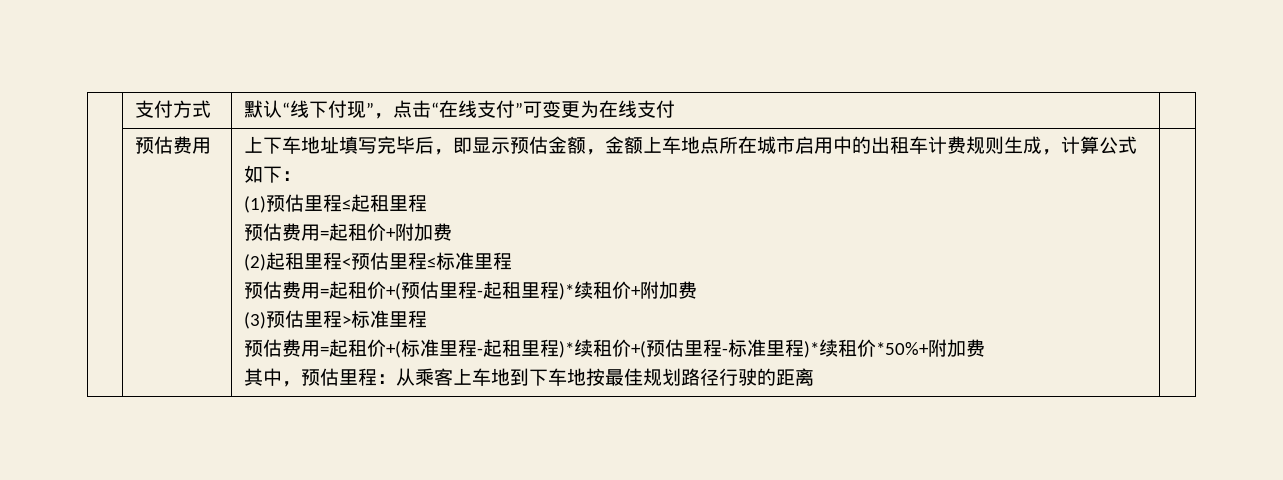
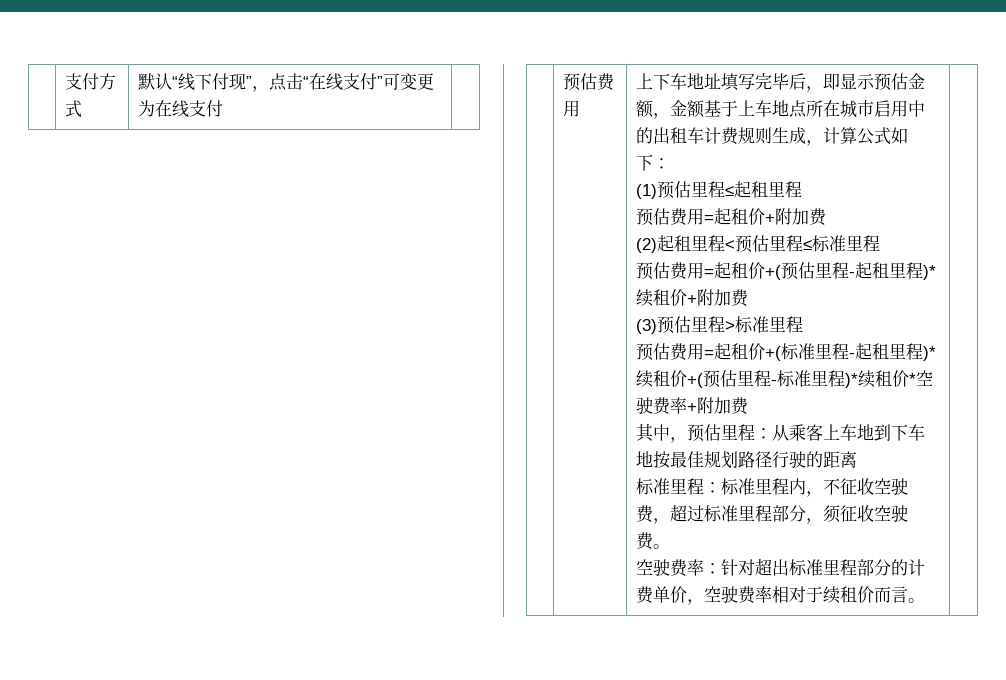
- 上下车地址填写完毕后，即显示预估金额，金额上车地点所在城市启用中的出租车计费规则生成，计算公式如下：
+ 上下车地址填写完毕后，即显示预估金额，金额基于上车地点所在城市启用中的出租车计费规则生成，计算公式如下：
- 预估费用=起租价+(标准里程-起租里程)*续租价+(预估里程-标准里程)*续租价*50%+附加费
+ 预估费用=起租价+(标准里程-起租里程)*续租价+(预估里程-标准里程)*续租价*空驶费率+附加费
+ 标准里程：标准里程内，不征收空驶费，超过标准里程部分，须征收空驶费。
+ 空驶费率：针对超出标准里程部分的计费单价，空驶费率相对于续租价而言。

